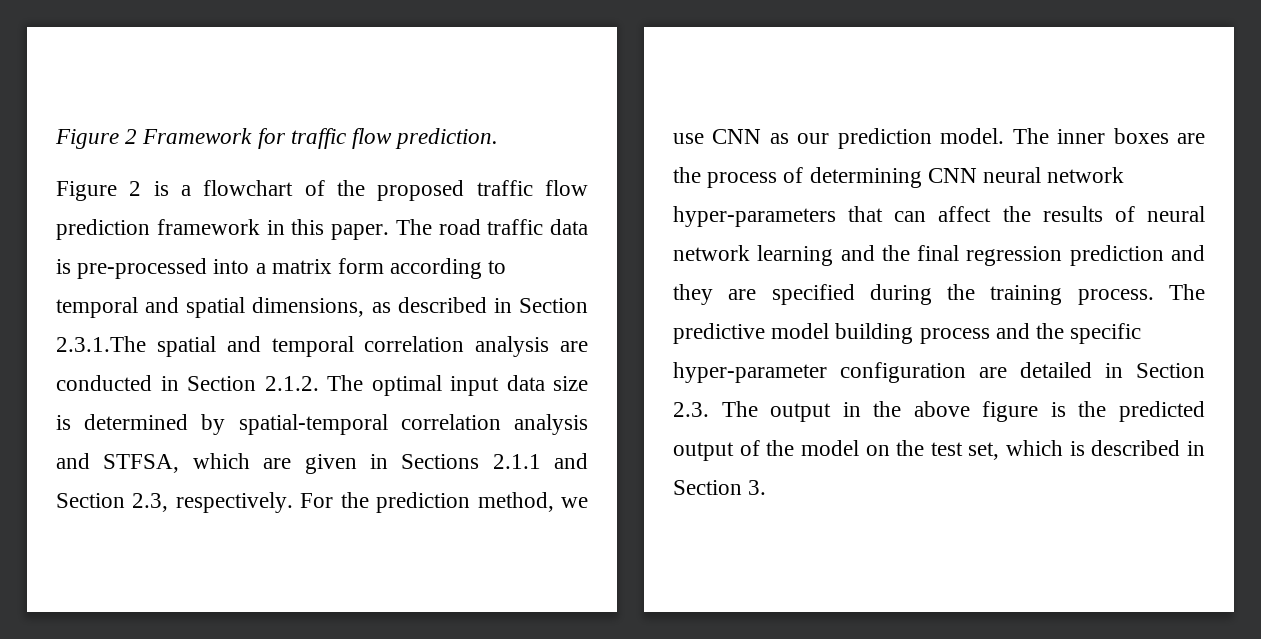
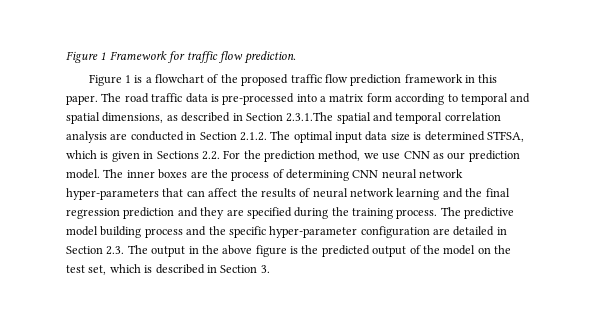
- Figure 2 Framework for traffic flow prediction.
+ Figure 1 Framework for traffic flow prediction.
- Figure 2 is a flowchart of the proposed traffic flow prediction framework in this paper.
+ Figure 1 is a flowchart of the proposed traffic flow prediction framework in this paper.
- The road traffic data is pre-processed into a matrix form according to temporal and spatial dimensions, as described in Section 2.3.1.The spatial and temporal correlation analysis are conducted in Section 2.1.2. The optimal input data size is determined by spatial-temporal correlation analysis and STFSA, which are given in Sections 2.1.1 and Section 2.3, respectively. For the prediction method, we use CNN as our prediction model.
+ The road traffic data is pre-processed into a matrix form according to temporal and spatial dimensions, as described in Section 2.3.1.The spatial and temporal correlation analysis are conducted in Section 2.1.2. The optimal input data size is determined STFSA, which is given in Sections 2.2. For the prediction method, we use CNN as our prediction model.

